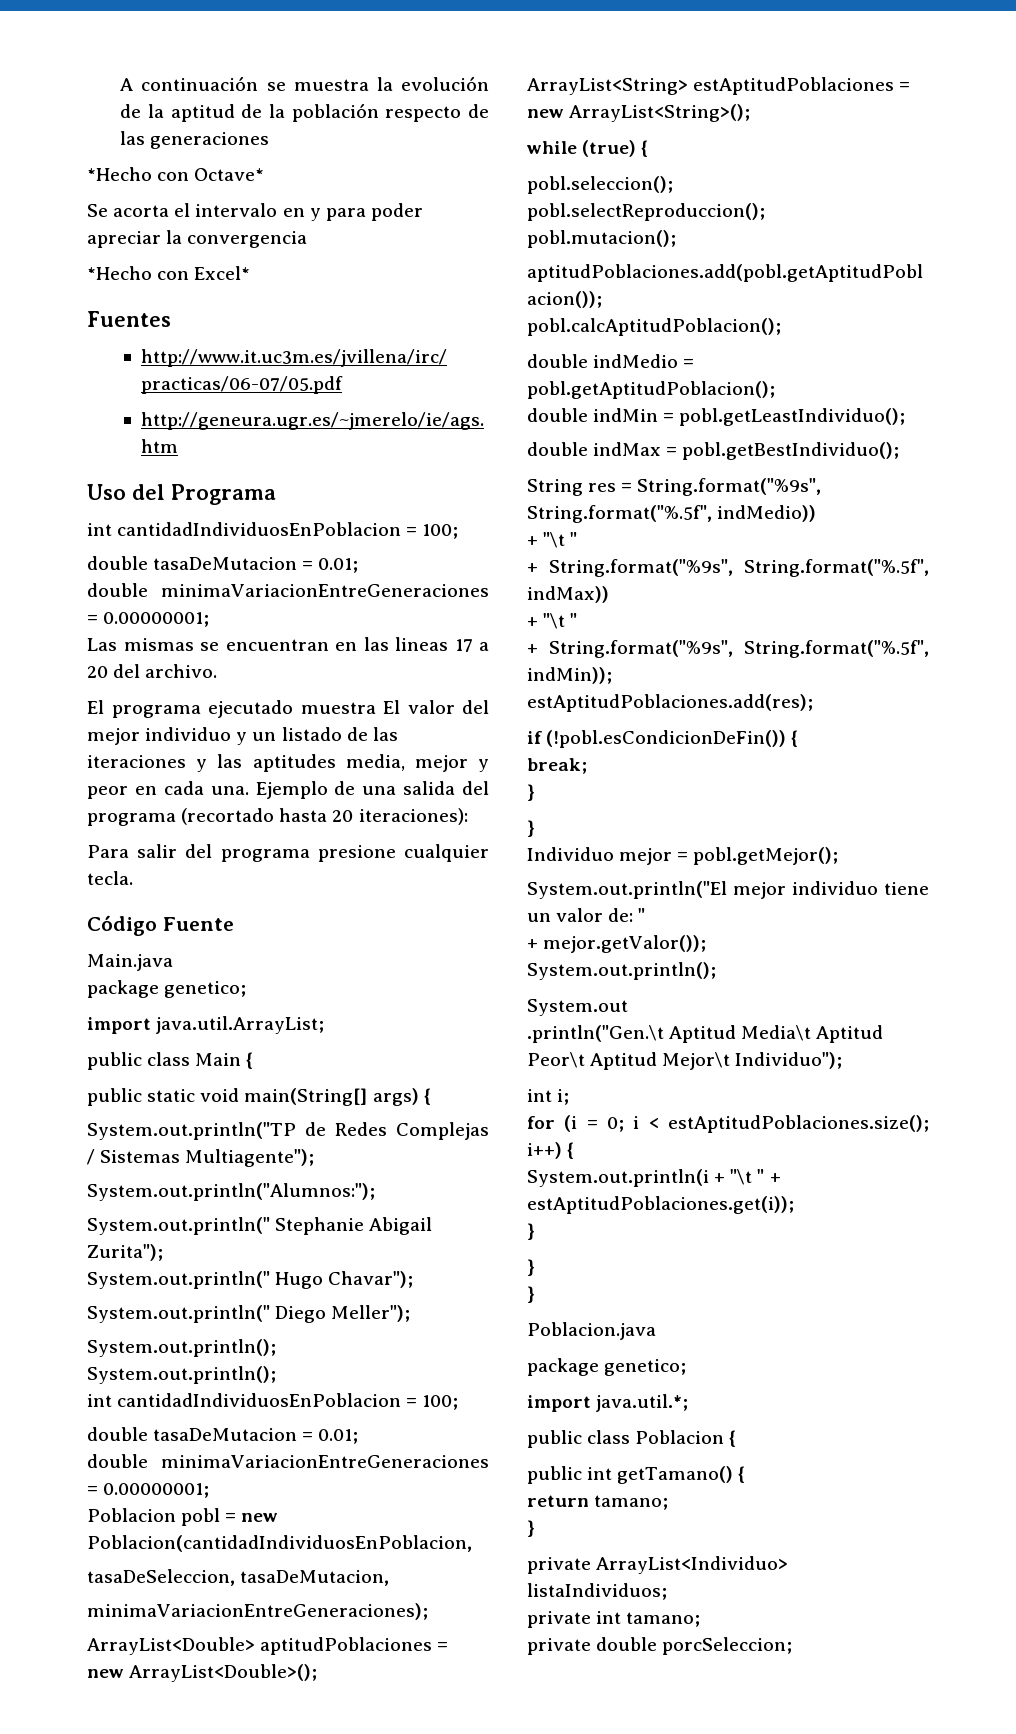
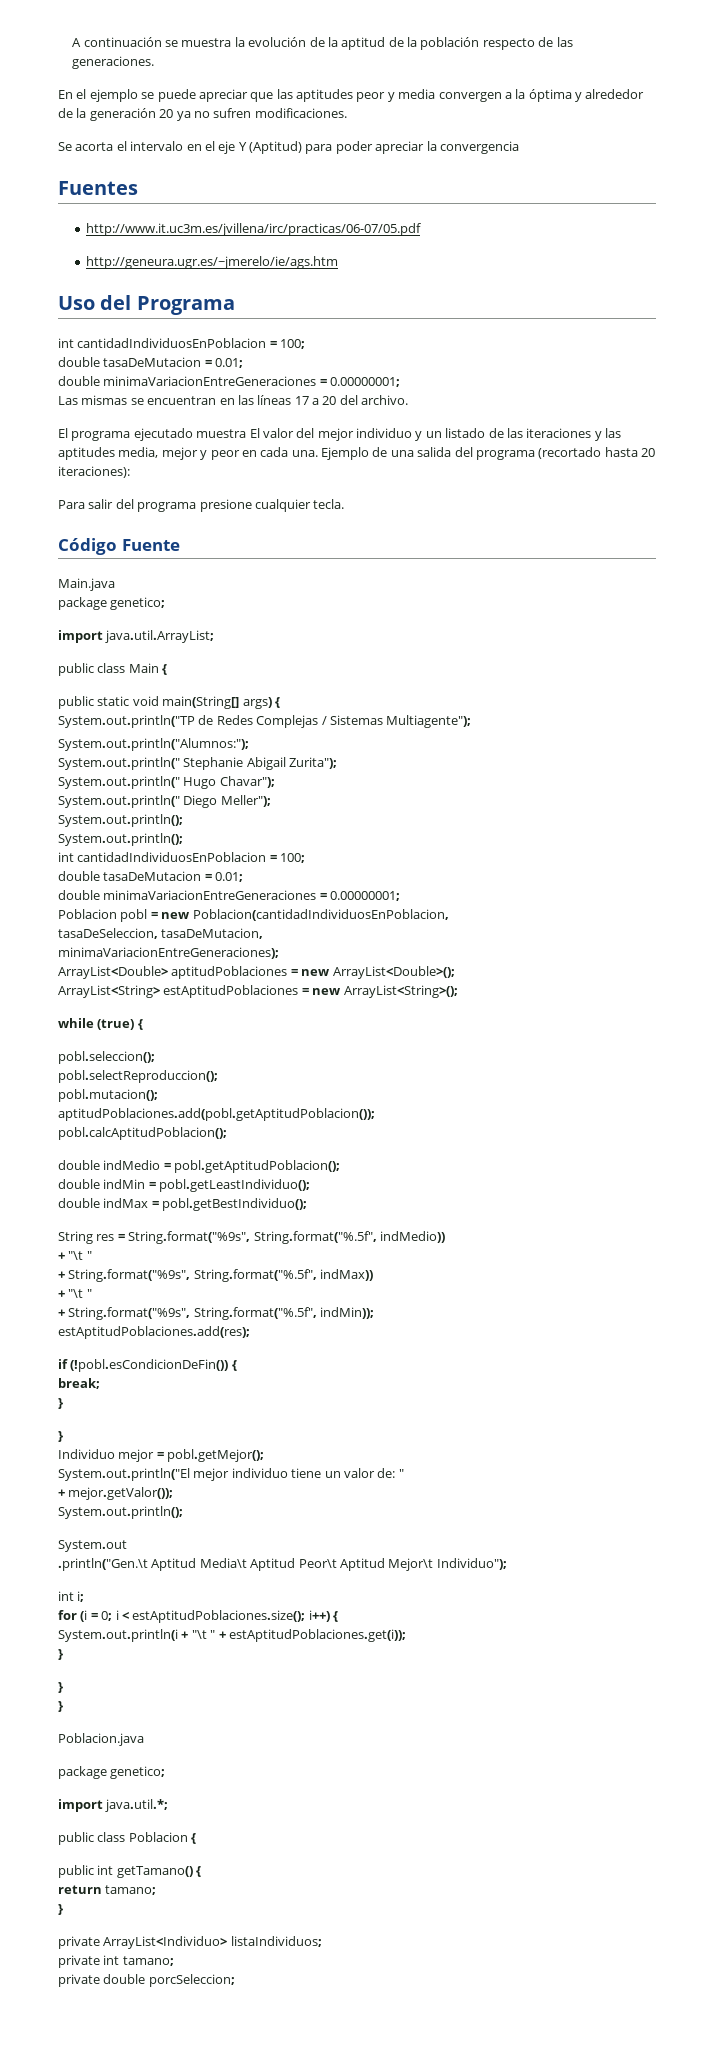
- A continuación se muestra la evolución de la aptitud de la población respecto de las generaciones
- *Hecho con Octave*
+ A continuación se muestra la evolución de la aptitud de la población respecto de las generaciones.
+ En el ejemplo se puede apreciar que las aptitudes peor y media convergen a la óptima y alrededor de la generación 20 ya no sufren modificaciones.
- Se acorta el intervalo en y para poder apreciar la convergencia
+ Se acorta el intervalo en el eje Y (Aptitud) para poder apreciar la convergencia
- *Hecho con Excel*
- Las mismas se encuentran en las lineas 17 a 20 del archivo.
+ Las mismas se encuentran en las líneas 17 a 20 del archivo.

